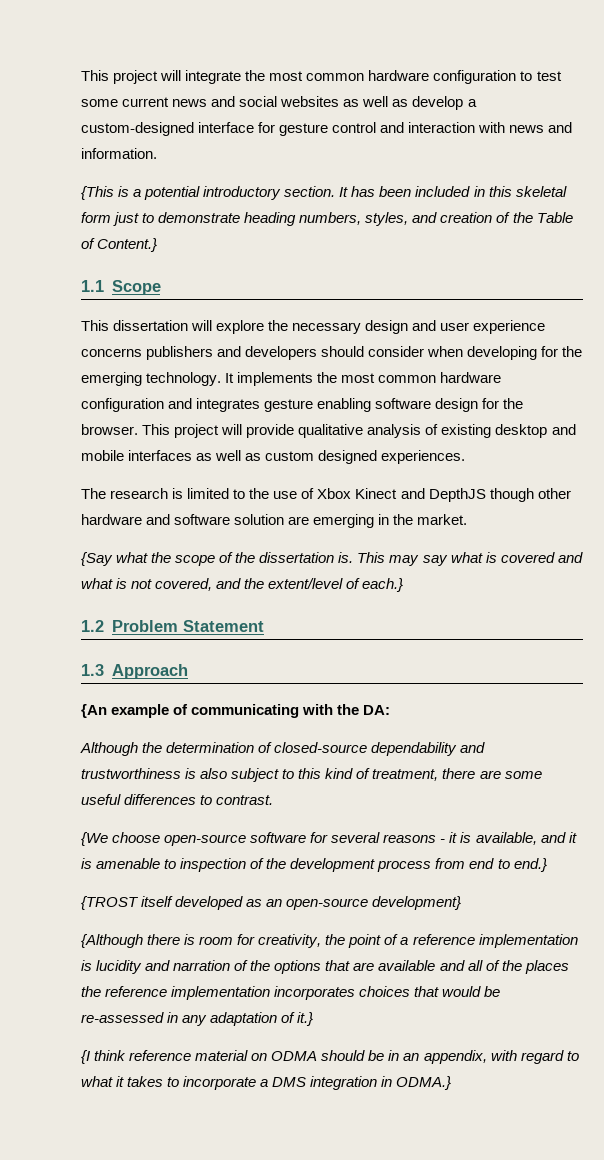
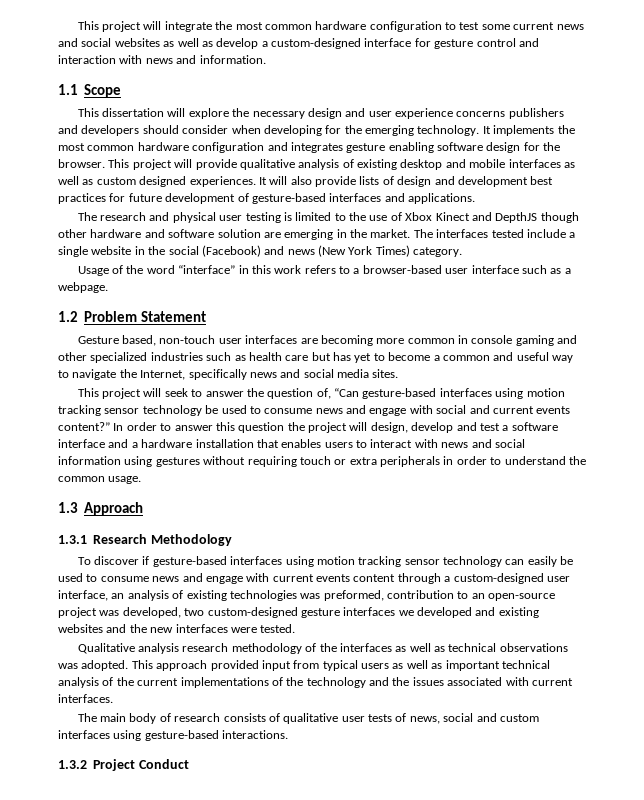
- {This is a potential introductory section. It has been included in this skeletal form just to demonstrate heading numbers, styles, and creation of the Table of Content.}
- This project will provide qualitative analysis of existing desktop and mobile interfaces as well as custom designed experiences.
- The research is limited to the use of Xbox Kinect and DepthJS though other hardware and software solution are emerging in the market.
- {Say what the scope of the dissertation is. This may say what is covered and what is not covered, and the extent/level of each.}
+ This project will provide qualitative analysis of existing desktop and mobile interfaces as well as custom designed experiences. It will also provide lists of design and development best practices for future development of gesture-based interfaces and applications.
+ The research and physical user testing is limited to the use of Xbox Kinect and DepthJS though other hardware and software solution are emerging in the market. The interfaces tested include a single website in the social (Facebook) and news (New York Times) category.
+ Usage of the word “interface” in this work refers to a browser-based user interface such as a webpage.
  1.2 Problem Statement
+ Gesture based, non-touch user interfaces are becoming more common in console gaming and other specialized industries such as health care but has yet to become a common and useful way to navigate the Internet, specifically news and social media sites.
+ This project will seek to answer the question of, “Can gesture-based interfaces using motion tracking sensor technology be used to consume news and engage with social and current events content?” In order to answer this question the project will design, develop and test a software interface and a hardware installation that enables users to interact with news and social information using gestures without requiring touch or extra peripherals in order to understand the common usage.
  1.3 Approach
- {An example of communicating with the DA:
- Although the determination of closed-source dependability and trustworthiness is also subject to this kind of treatment, there are some useful differences to contrast.
- {We choose open-source software for several reasons - it is available, and it is amenable to inspection of the development process from end to end.}
- {TROST itself developed as an open-source development}
- {Although there is room for creativity, the point of a reference implementation is lucidity and narration of the options that are available and all of the places the reference implementation incorporates choices that would be re-assessed in any adaptation of it.}
- {I think reference material on ODMA should be in an appendix, with regard to what it takes to incorporate a DMS integration in ODMA.}
+ 1.3.1 Research Methodology
+ To discover if gesture-based interfaces using motion tracking sensor technology can easily be used to consume news and engage with current events content through a custom-designed user interface, an analysis of existing technologies was preformed, contribution to an open-source project was developed, two custom-designed gesture interfaces we developed and existing websites and the new interfaces were tested.
+ Qualitative analysis research methodology of the interfaces as well as technical observations was adopted. This approach provided input from typical users as well as important technical analysis of the current implementations of the technology and the issues associated with current interfaces.
+ The main body of research consists of qualitative user tests of news, social and custom interfaces using gesture-based interactions.
+ 1.3.2 Project Conduct

